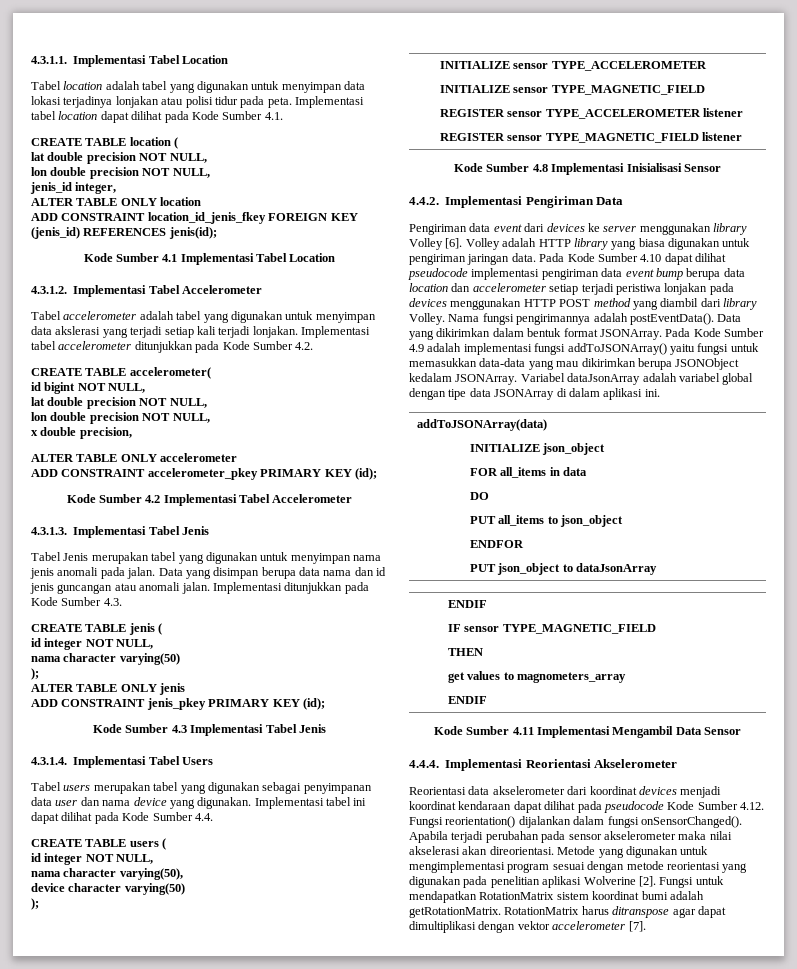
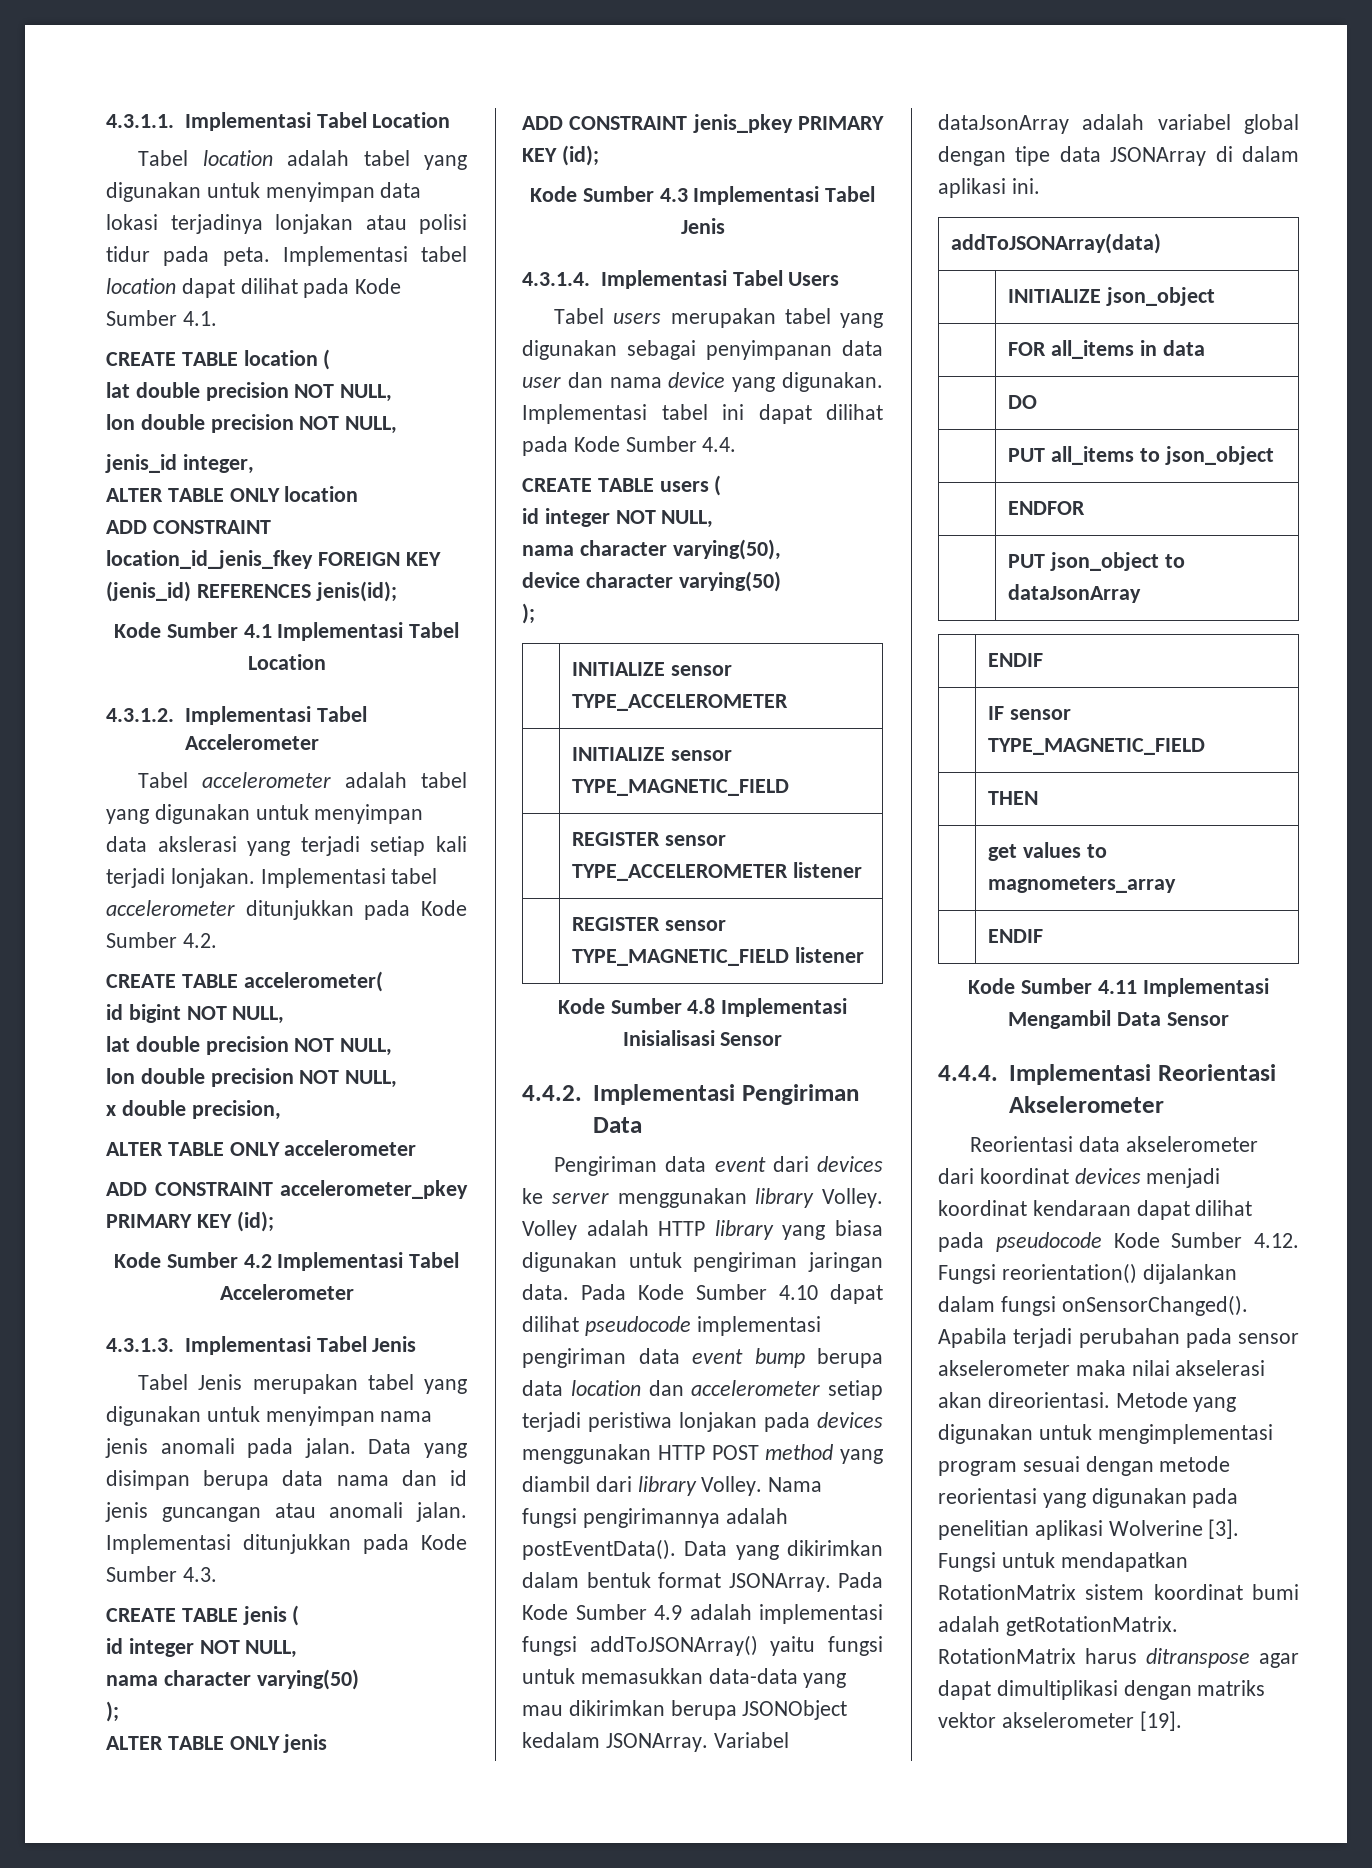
- Pengiriman data event dari devices ke server menggunakan library Volley [6].
+ Pengiriman data event dari devices ke server menggunakan library Volley.
- Metode yang digunakan untuk mengimplementasi program sesuai dengan metode reorientasi yang digunakan pada penelitian aplikasi Wolverine [2].
+ Metode yang digunakan untuk mengimplementasi program sesuai dengan metode reorientasi yang digunakan pada penelitian aplikasi Wolverine [3].
- RotationMatrix harus ditranspose agar dapat dimultiplikasi dengan vektor accelerometer [7].
+ RotationMatrix harus ditranspose agar dapat dimultiplikasi dengan matriks vektor akselerometer [19].

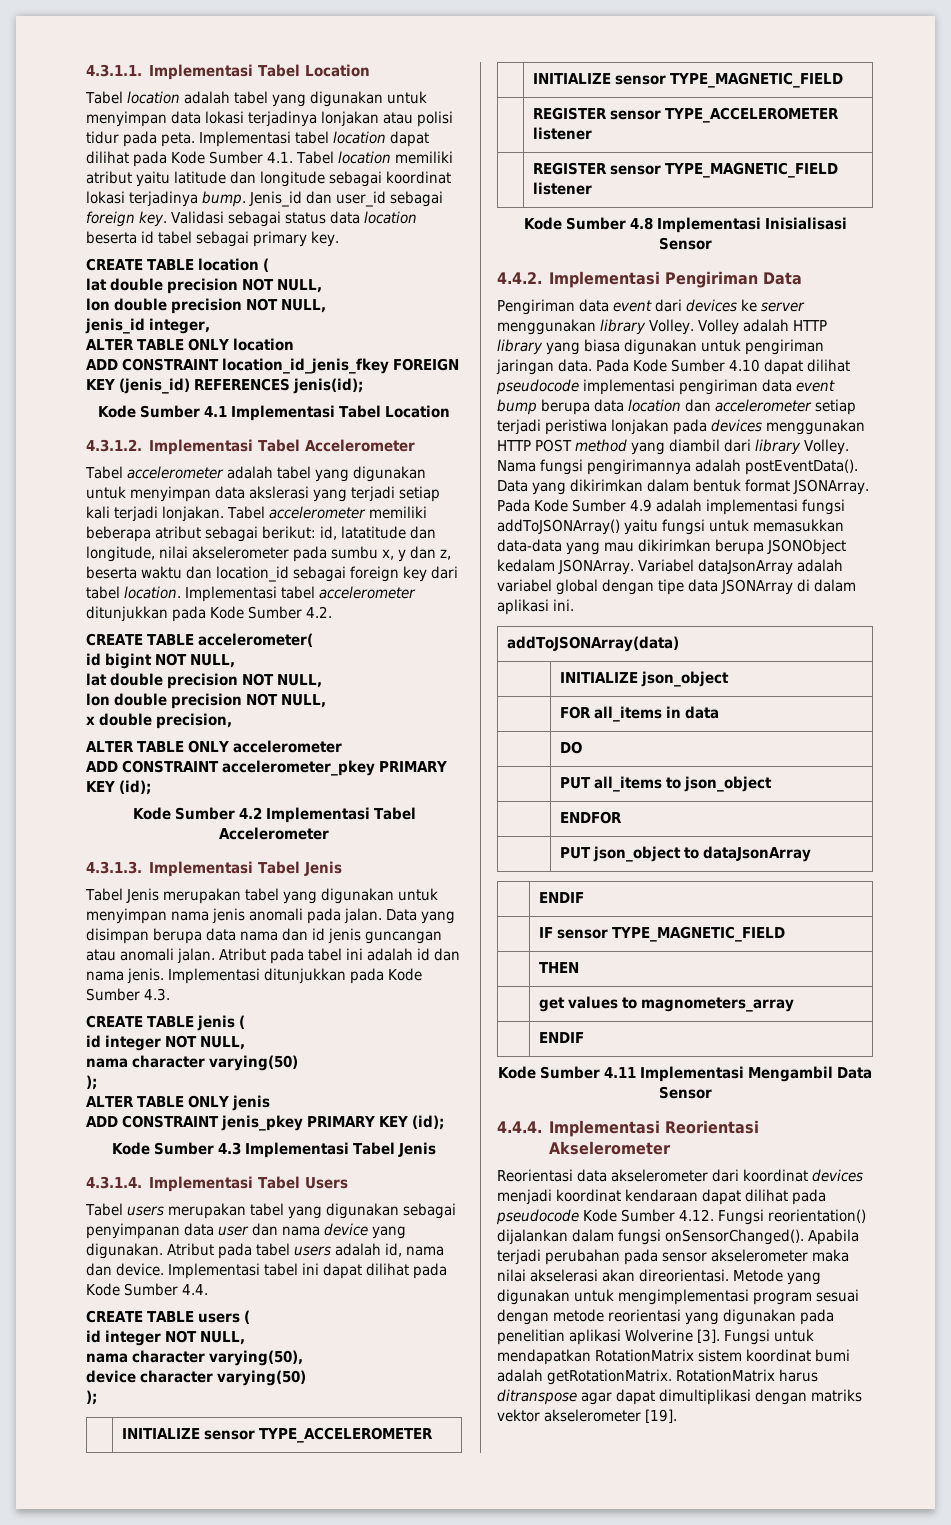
- Implementasi tabel location dapat dilihat pada Kode Sumber 4.1.
+ Implementasi tabel location dapat dilihat pada Kode Sumber 4.1. Tabel location memiliki atribut yaitu latitude dan longitude sebagai koordinat lokasi terjadinya bump. Jenis_id dan user_id sebagai foreign key. Validasi sebagai status data location beserta id tabel sebagai primary key.
+ Tabel accelerometer memiliki beberapa atribut sebagai berikut: id, latatitude dan longitude, nilai akselerometer pada sumbu x, y dan z, beserta waktu dan location_id sebagai foreign key dari tabel location.
+ Atribut pada tabel ini adalah id dan nama jenis.
+ Atribut pada tabel users adalah id, nama dan device.

